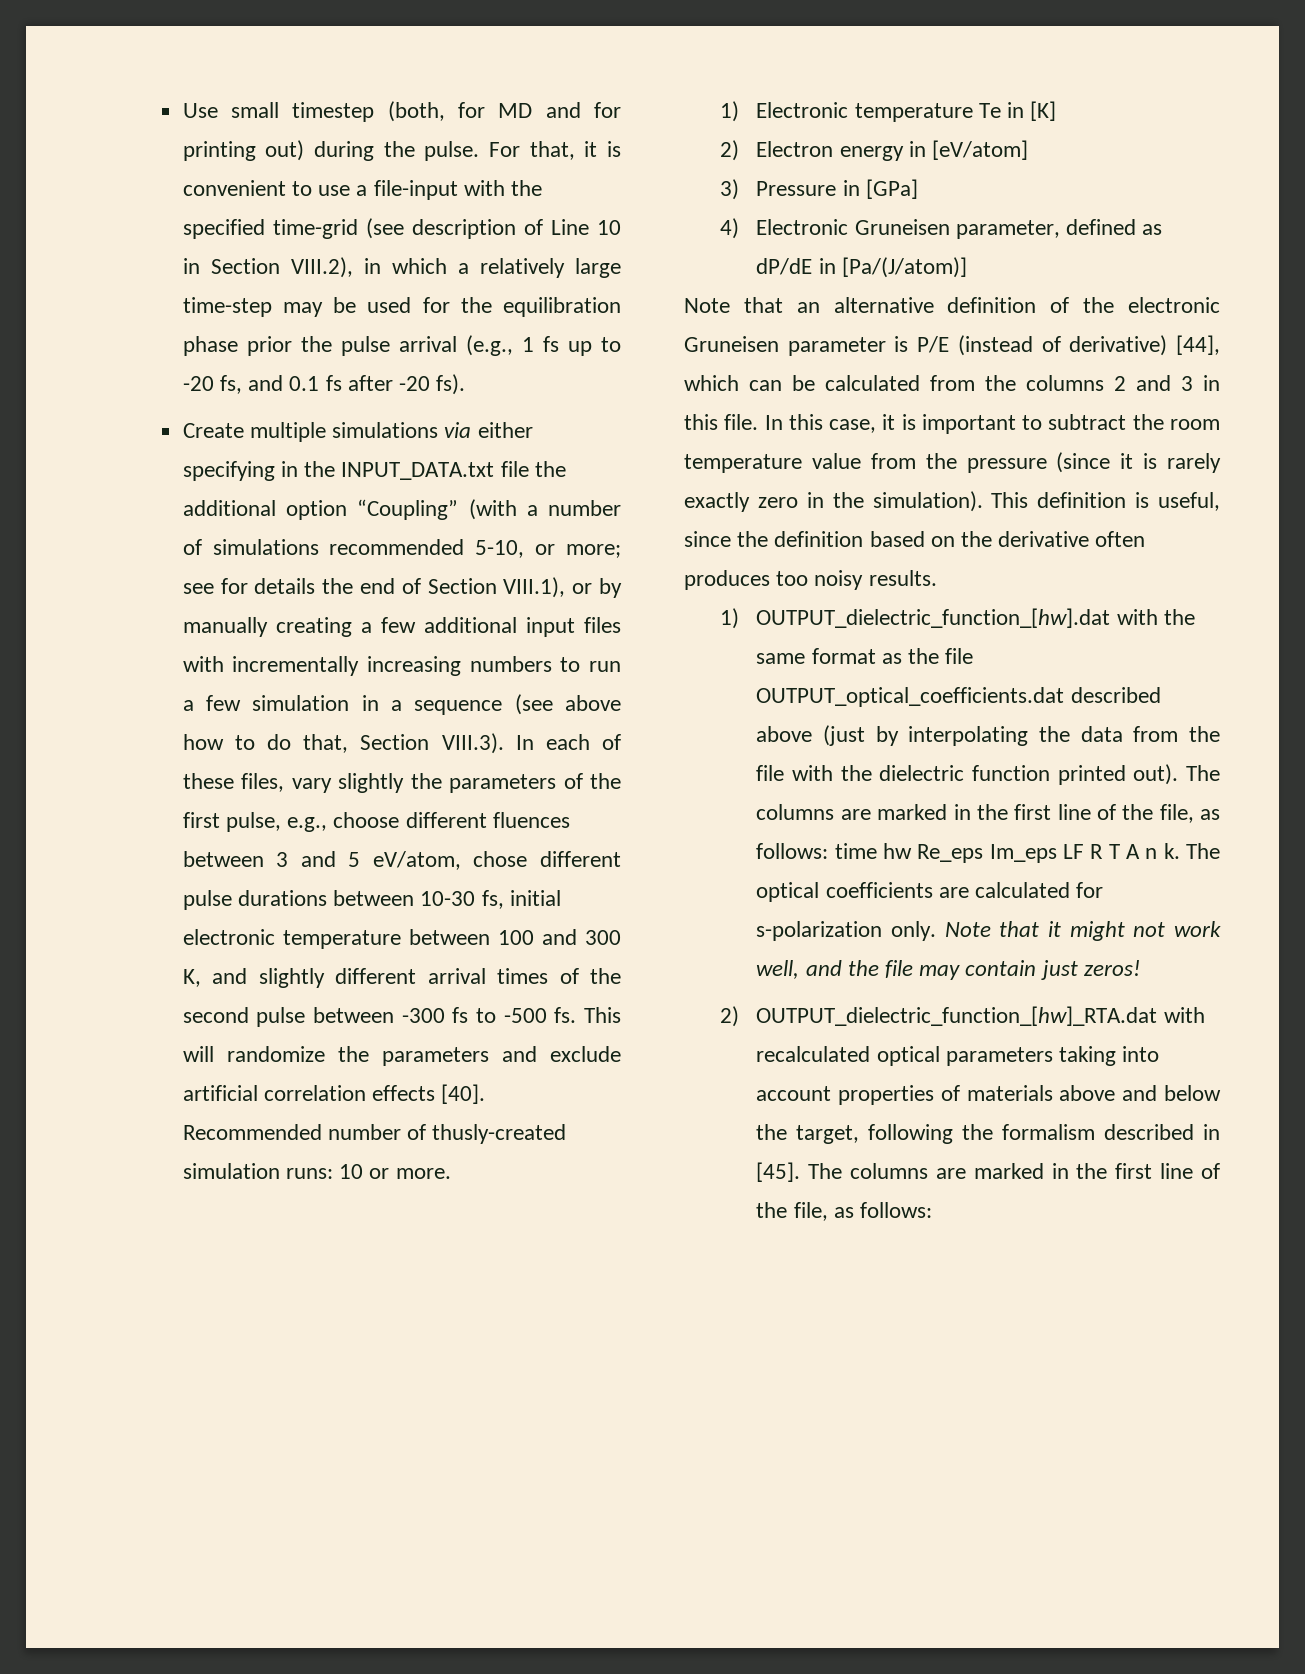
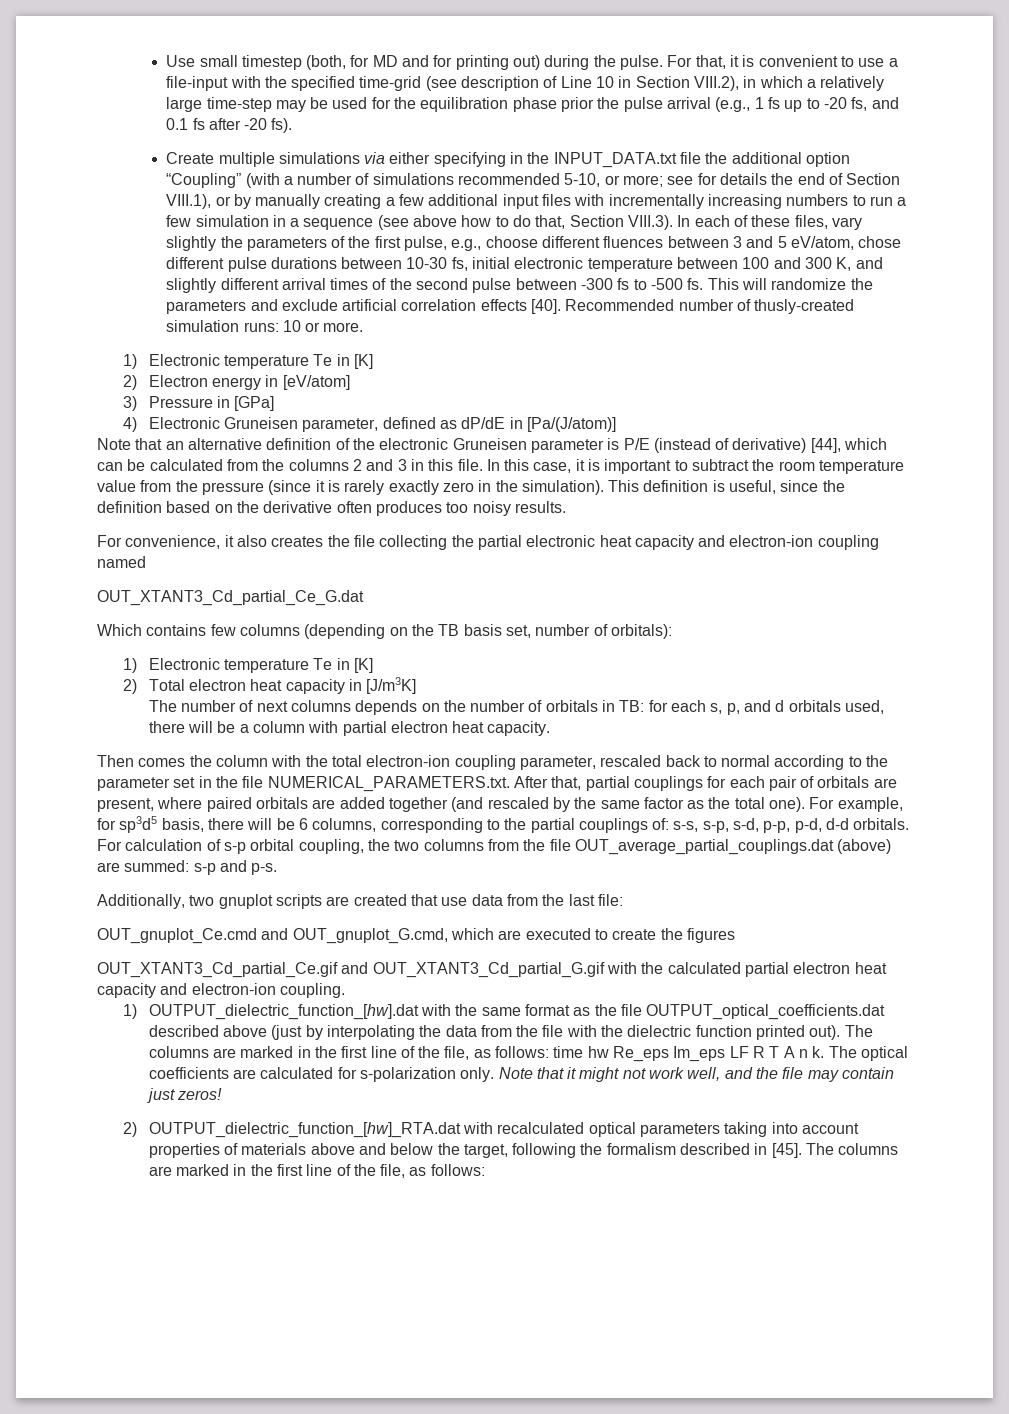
+ For convenience, it also creates the file collecting the partial electronic heat capacity and electron-ion coupling named
+ OUT_XTANT3_Cd_partial_Ce_G.dat
+ Which contains few columns (depending on the TB basis set, number of orbitals):
+ 1) Electronic temperature Te in [K]
+ 2) Total electron heat capacity in [J/m3K]
+ The number of next columns depends on the number of orbitals in TB: for each s, p, and d orbitals used, there will be a column with partial electron heat capacity.
+ Then comes the column with the total electron-ion coupling parameter, rescaled back to normal according to the parameter set in the file NUMERICAL_PARAMETERS.txt. After that, partial couplings for each pair of orbitals are present, where paired orbitals are added together (and rescaled by the same factor as the total one). For example, for sp3d5 basis, there will be 6 columns, corresponding to the partial couplings of: s-s, s-p, s-d, p-p, p-d, d-d orbitals. For calculation of s-p orbital coupling, the two columns from the file OUT_average_partial_couplings.dat (above) are summed: s-p and p-s.
+ Additionally, two gnuplot scripts are created that use data from the last file:
+ OUT_gnuplot_Ce.cmd and OUT_gnuplot_G.cmd, which are executed to create the figures
+ OUT_XTANT3_Cd_partial_Ce.gif and OUT_XTANT3_Cd_partial_G.gif with the calculated partial electron heat capacity and electron-ion coupling.

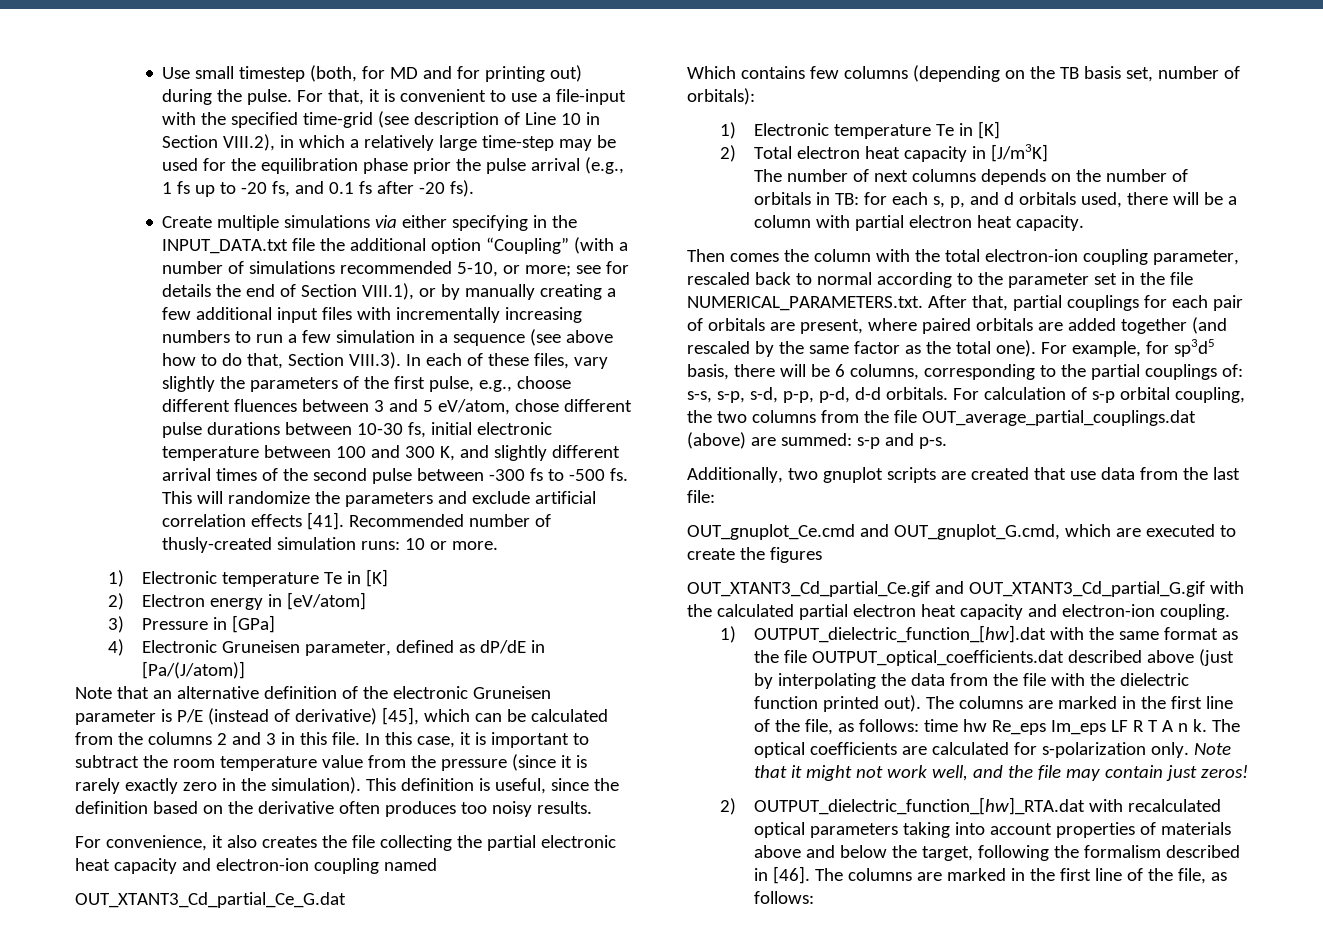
- This will randomize the parameters and exclude artificial correlation effects [40].
+ This will randomize the parameters and exclude artificial correlation effects [41].
- Note that an alternative definition of the electronic Gruneisen parameter is P/E (instead of derivative) [44], which can be calculated from the columns 2 and 3 in this file.
+ Note that an alternative definition of the electronic Gruneisen parameter is P/E (instead of derivative) [45], which can be calculated from the columns 2 and 3 in this file.
- 2) OUTPUT_dielectric_function_[hw]_RTA.dat with recalculated optical parameters taking into account properties of materials above and below the target, following the formalism described in [45].
+ 2) OUTPUT_dielectric_function_[hw]_RTA.dat with recalculated optical parameters taking into account properties of materials above and below the target, following the formalism described in [46].

